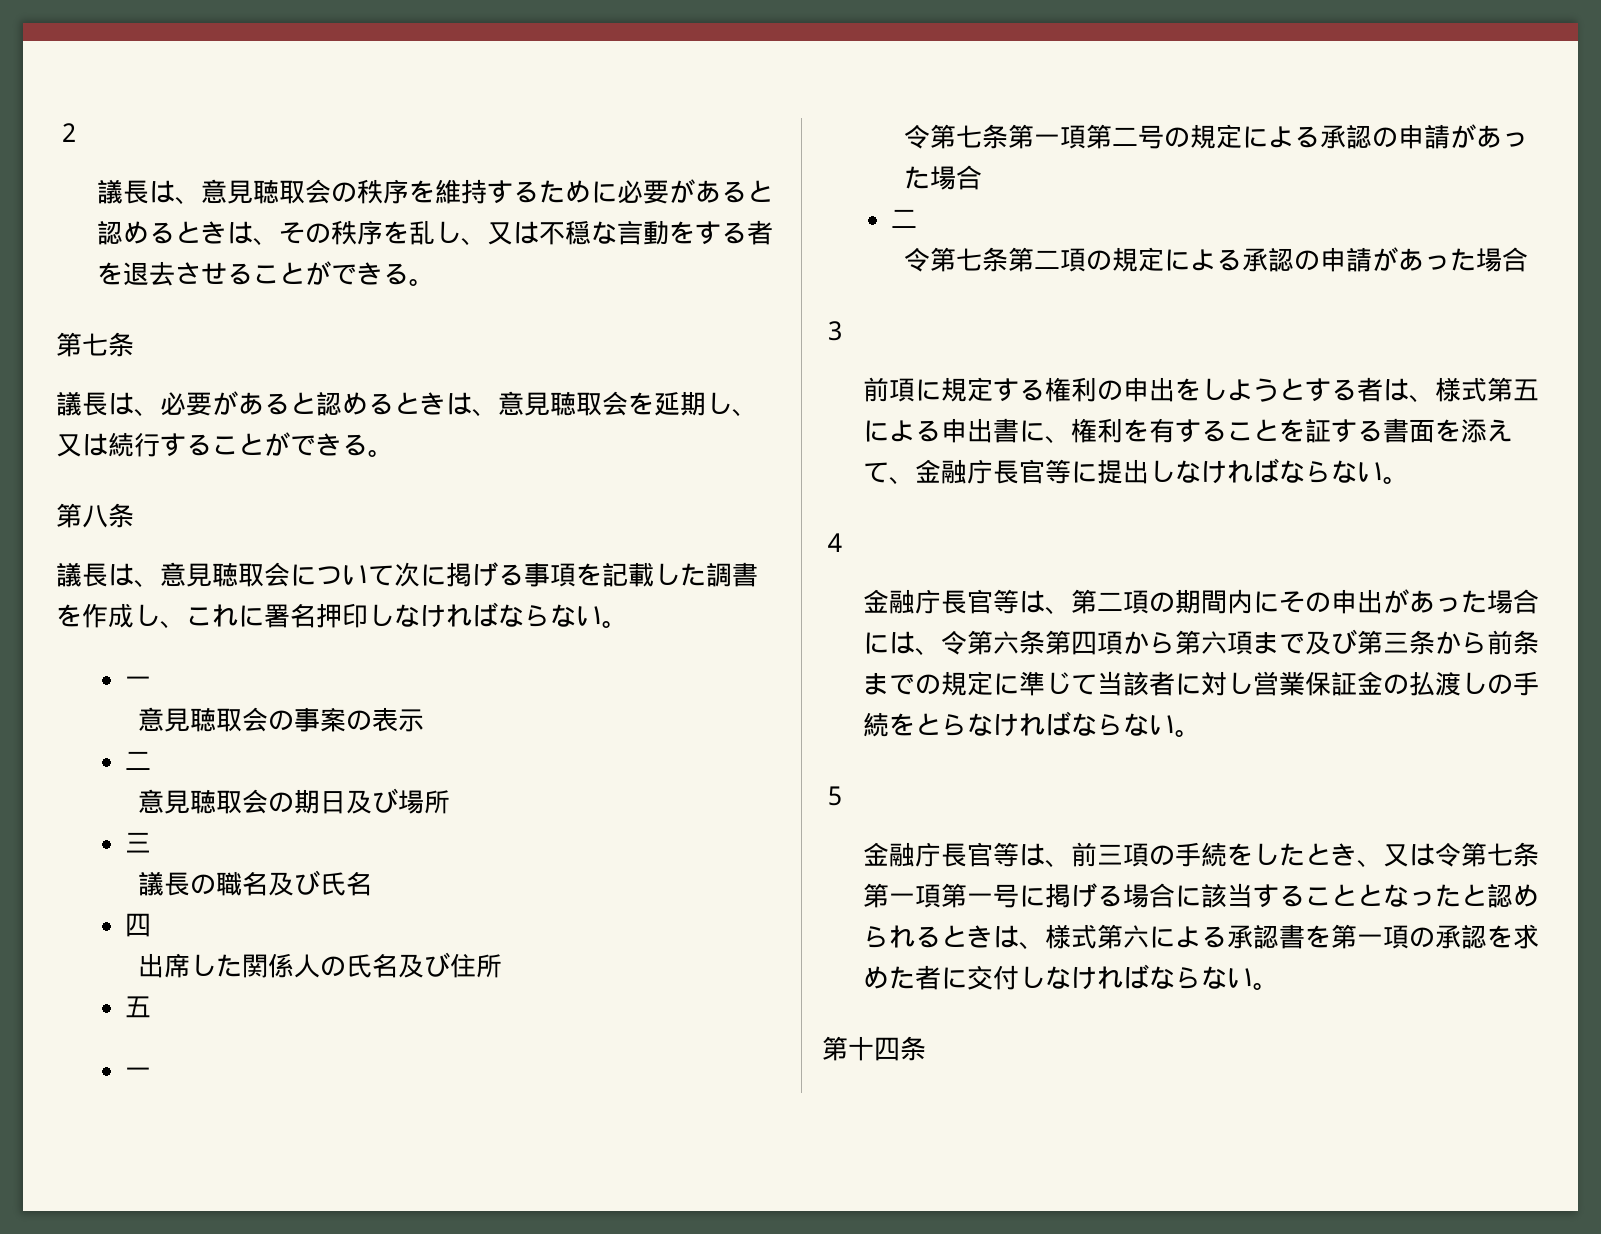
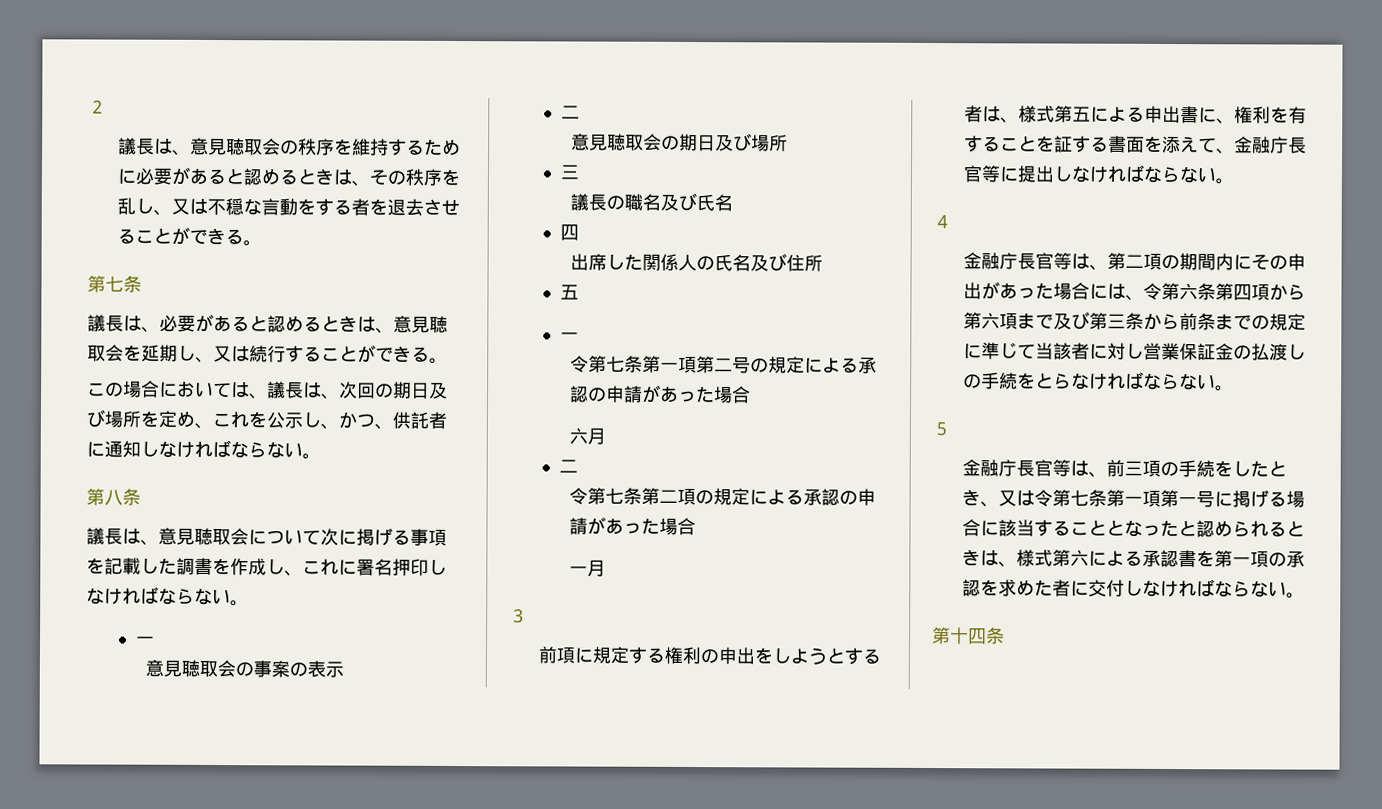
+ この場合においては、議長は、次回の期日及び場所を定め、これを公示し、かつ、供託者に通知しなければならない。
+ 六月
+ 一月

